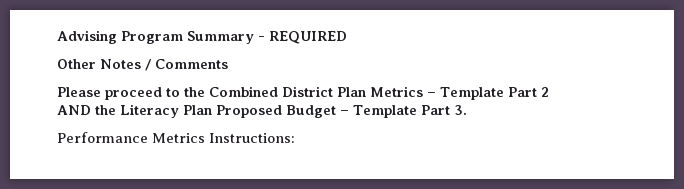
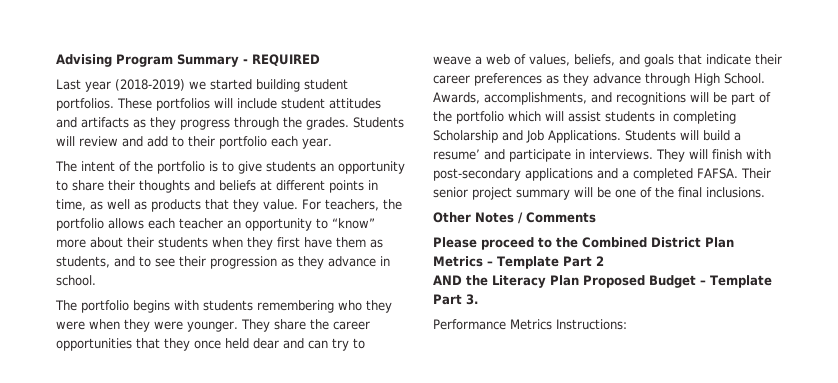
+ Last year (2018-2019) we started building student portfolios. These portfolios will include student attitudes and artifacts as they progress through the grades. Students will review and add to their portfolio each year.
+ The intent of the portfolio is to give students an opportunity to share their thoughts and beliefs at different points in time, as well as products that they value. For teachers, the portfolio allows each teacher an opportunity to “know” more about their students when they first have them as students, and to see their progression as they advance in school.
+ The portfolio begins with students remembering who they were when they were younger. They share the career opportunities that they once held dear and can try to weave a web of values, beliefs, and goals that indicate their career preferences as they advance through High School. Awards, accomplishments, and recognitions will be part of the portfolio which will assist students in completing Scholarship and Job Applications. Students will build a resume’ and participate in interviews. They will finish with post-secondary applications and a completed FAFSA. Their senior project summary will be one of the final inclusions.

